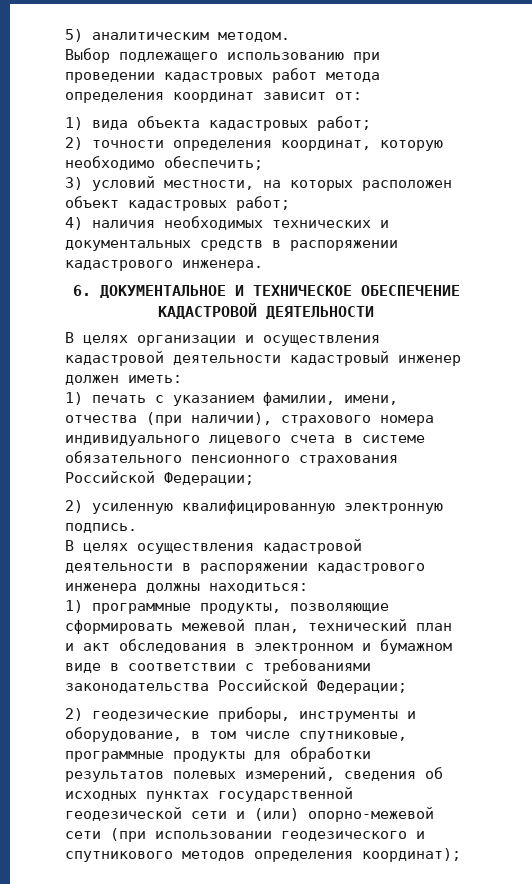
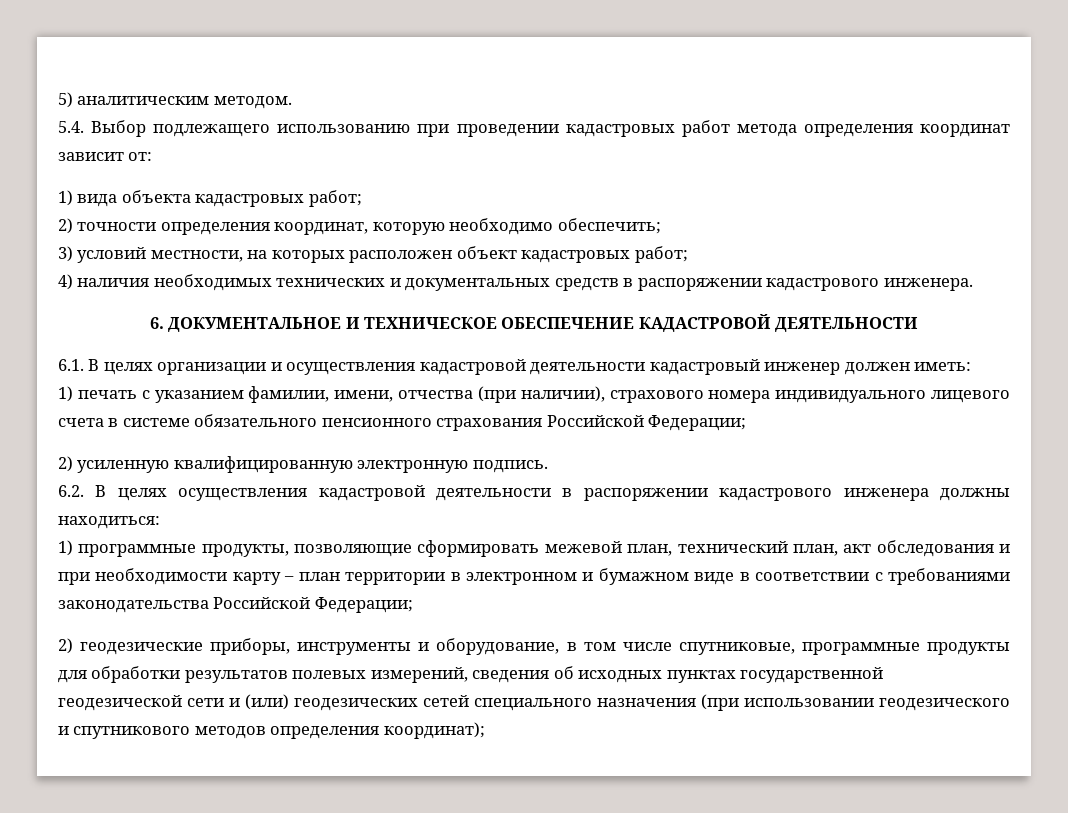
- Выбор подлежащего использованию при проведении кадастровых работ метода определения координат зависит от:
+ 5.4. Выбор подлежащего использованию при проведении кадастровых работ метода определения координат зависит от:
- В целях организации и осуществления кадастровой деятельности кадастровый инженер должен иметь:
+ 6.1. В целях организации и осуществления кадастровой деятельности кадастровый инженер должен иметь:
- В целях осуществления кадастровой деятельности в распоряжении кадастрового инженера должны находиться:
+ 6.2. В целях осуществления кадастровой деятельности в распоряжении кадастрового инженера должны находиться:
- 1) программные продукты, позволяющие сформировать межевой план, технический план и акт обследования в электронном и бумажном виде в соответствии с требованиями законодательства Российской Федерации;
+ 1) программные продукты, позволяющие сформировать межевой план, технический план, акт обследования и при необходимости карту – план территории в электронном и бумажном виде в соответствии с требованиями законодательства Российской Федерации;
- 2) геодезические приборы, инструменты и оборудование, в том числе спутниковые, программные продукты для обработки результатов полевых измерений, сведения об исходных пунктах государственной геодезической сети и (или) опорно-межевой сети (при использовании геодезического и спутникового методов определения координат);
+ 2) геодезические приборы, инструменты и оборудование, в том числе спутниковые, программные продукты для обработки результатов полевых измерений, сведения об исходных пунктах государственной геодезической сети и (или) геодезических сетей специального назначения (при использовании геодезического и спутникового методов определения координат);

